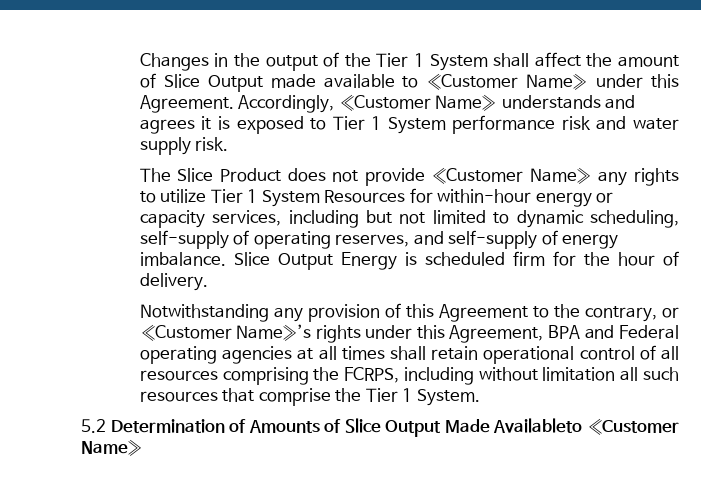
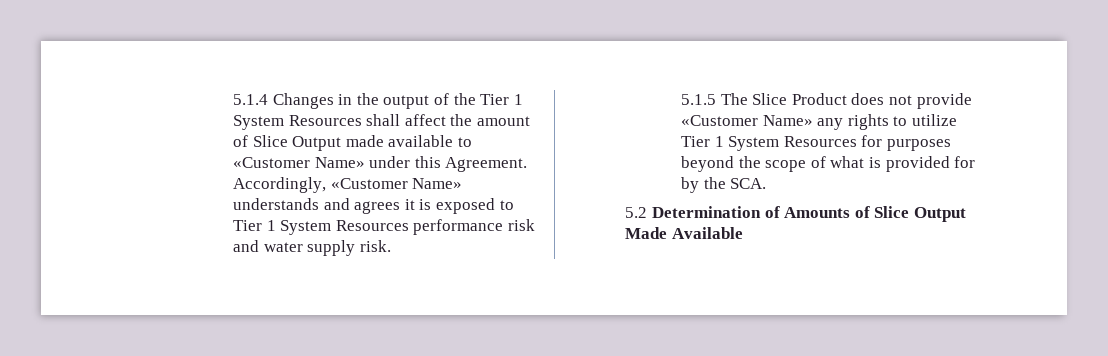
- Changes in the output of the Tier 1 System shall affect the amount of Slice Output made available to «Customer Name» under this Agreement.
+ 5.1.4 Changes in the output of the Tier 1 System Resources shall affect the amount of Slice Output made available to «Customer Name» under this Agreement.
- Accordingly, «Customer Name» understands and agrees it is exposed to Tier 1 System performance risk and water supply risk.
+ Accordingly, «Customer Name» understands and agrees it is exposed to Tier 1 System Resources performance risk and water supply risk.
- The Slice Product does not provide «Customer Name» any rights to utilize Tier 1 System Resources for within-hour energy or capacity services, including but not limited to dynamic scheduling, self-supply of operating reserves, and self-supply of energy imbalance. Slice Output Energy is scheduled firm for the hour of delivery.
- Notwithstanding any provision of this Agreement to the contrary, or «Customer Name»’s rights under this Agreement, BPA and Federal operating agencies at all times shall retain operational control of all resources comprising the FCRPS, including without limitation all such resources that comprise the Tier 1 System.
+ 5.1.5 The Slice Product does not provide «Customer Name» any rights to utilize Tier 1 System Resources for purposes beyond the scope of what is provided for by the SCA.
- 5.2 Determination of Amounts of Slice Output Made Availableto «Customer Name»
+ 5.2 Determination of Amounts of Slice Output Made Available

